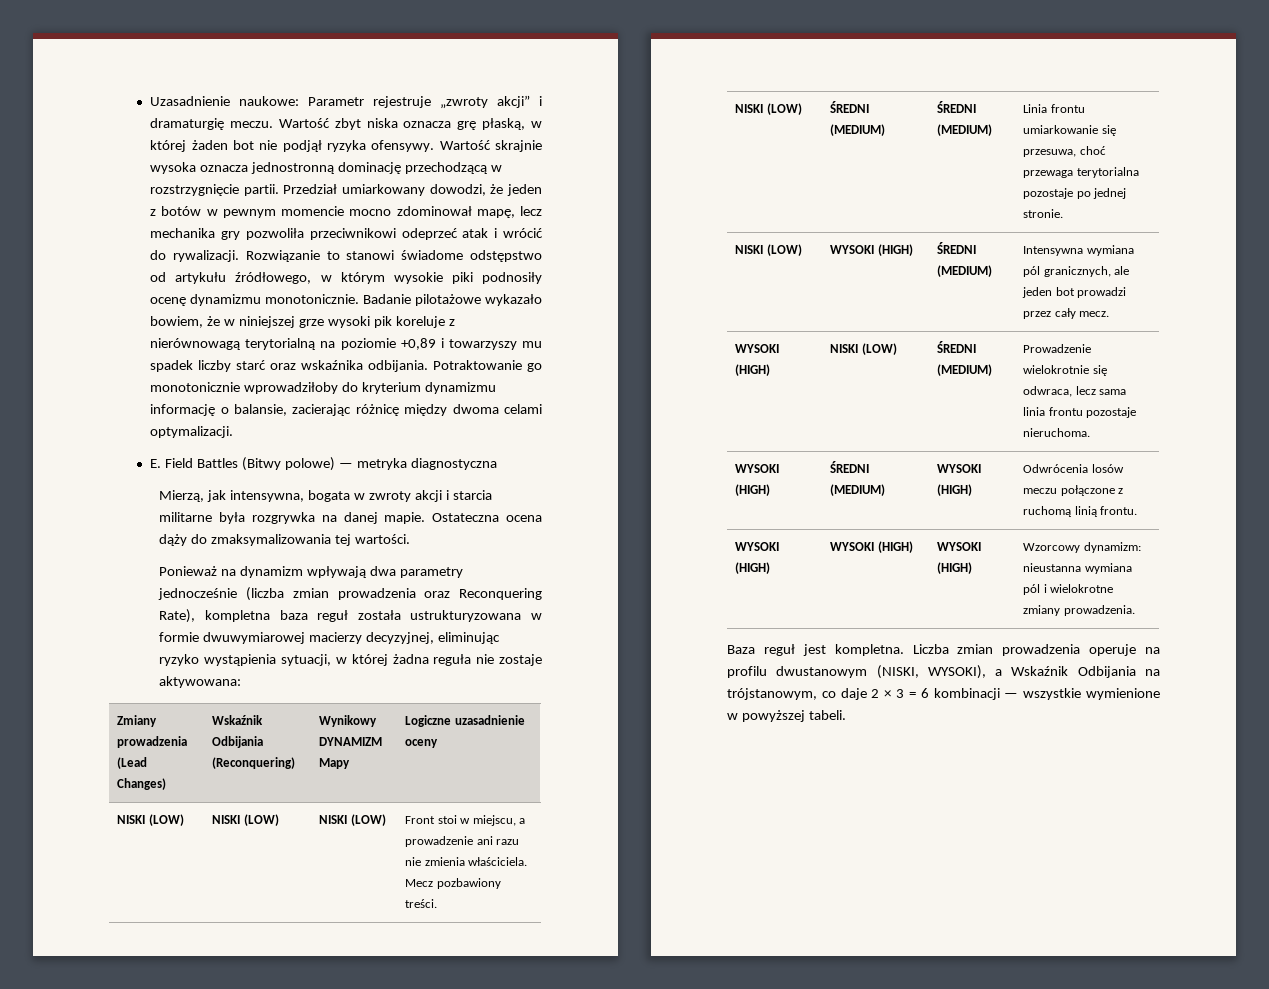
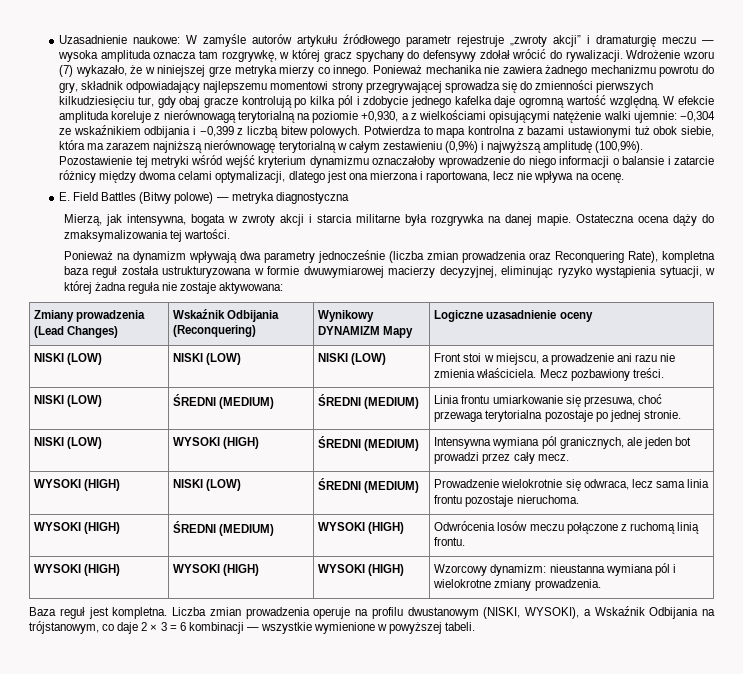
- Uzasadnienie naukowe: Parametr rejestruje „zwroty akcji” i dramaturgię meczu. Wartość zbyt niska oznacza grę płaską, w której żaden bot nie podjął ryzyka ofensywy. Wartość skrajnie wysoka oznacza jednostronną dominację przechodzącą w rozstrzygnięcie partii. Przedział umiarkowany dowodzi, że jeden z botów w pewnym momencie mocno zdominował mapę, lecz mechanika gry pozwoliła przeciwnikowi odeprzeć atak i wrócić do rywalizacji. Rozwiązanie to stanowi świadome odstępstwo od artykułu źródłowego, w którym wysokie piki podnosiły ocenę dynamizmu monotonicznie. Badanie pilotażowe wykazało bowiem, że w niniejszej grze wysoki pik koreluje z nierównowagą terytorialną na poziomie +0,89 i towarzyszy mu spadek liczby starć oraz wskaźnika odbijania. Potraktowanie go monotonicznie wprowadziłoby do kryterium dynamizmu informację o balansie, zacierając różnicę między dwoma celami optymalizacji.
+ Uzasadnienie naukowe: W zamyśle autorów artykułu źródłowego parametr rejestruje „zwroty akcji” i dramaturgię meczu — wysoka amplituda oznacza tam rozgrywkę, w której gracz spychany do defensywy zdołał wrócić do rywalizacji. Wdrożenie wzoru (7) wykazało, że w niniejszej grze metryka mierzy co innego. Ponieważ mechanika nie zawiera żadnego mechanizmu powrotu do gry, składnik odpowiadający najlepszemu momentowi strony przegrywającej sprowadza się do zmienności pierwszych kilkudziesięciu tur, gdy obaj gracze kontrolują po kilka pól i zdobycie jednego kafelka daje ogromną wartość względną. W efekcie amplituda koreluje z nierównowagą terytorialną na poziomie +0,930, a z wielkościami opisującymi natężenie walki ujemnie: −0,304 ze wskaźnikiem odbijania i −0,399 z liczbą bitew polowych. Potwierdza to mapa kontrolna z bazami ustawionymi tuż obok siebie, która ma zarazem najniższą nierównowagę terytorialną w całym zestawieniu (0,9%) i najwyższą amplitudę (100,9%). Pozostawienie tej metryki wśród wejść kryterium dynamizmu oznaczałoby wprowadzenie do niego informacji o balansie i zatarcie różnicy między dwoma celami optymalizacji, dlatego jest ona mierzona i raportowana, lecz nie wpływa na ocenę.

